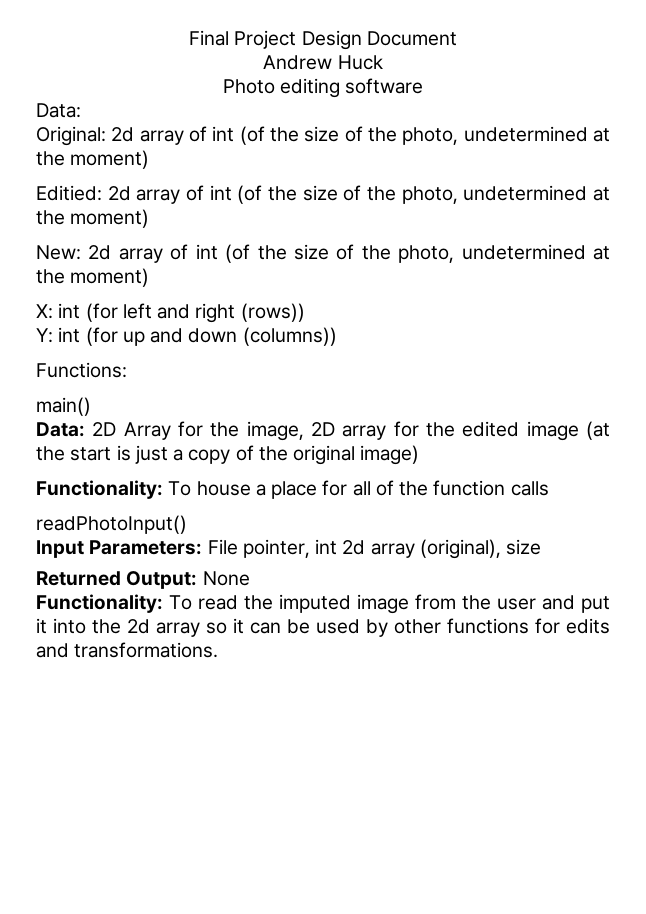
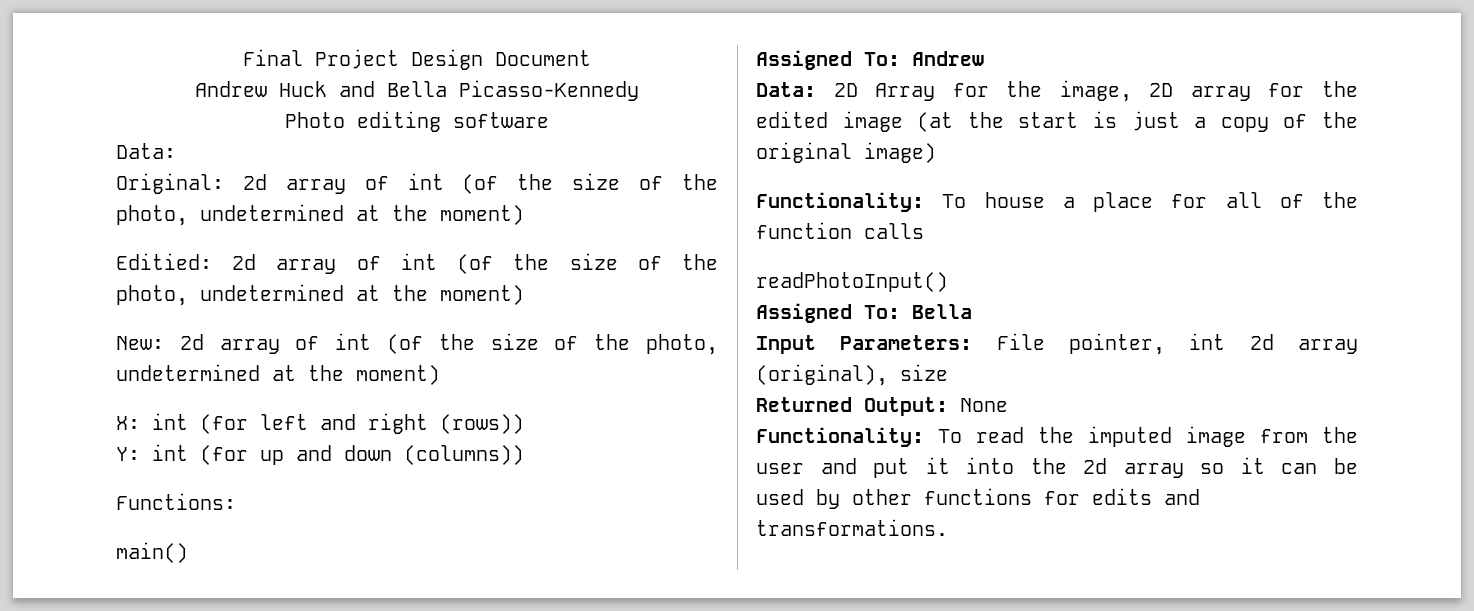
- Andrew Huck
+ Andrew Huck and Bella Picasso-Kennedy
+ Assigned To: Andrew
+ Assigned To: Bella

